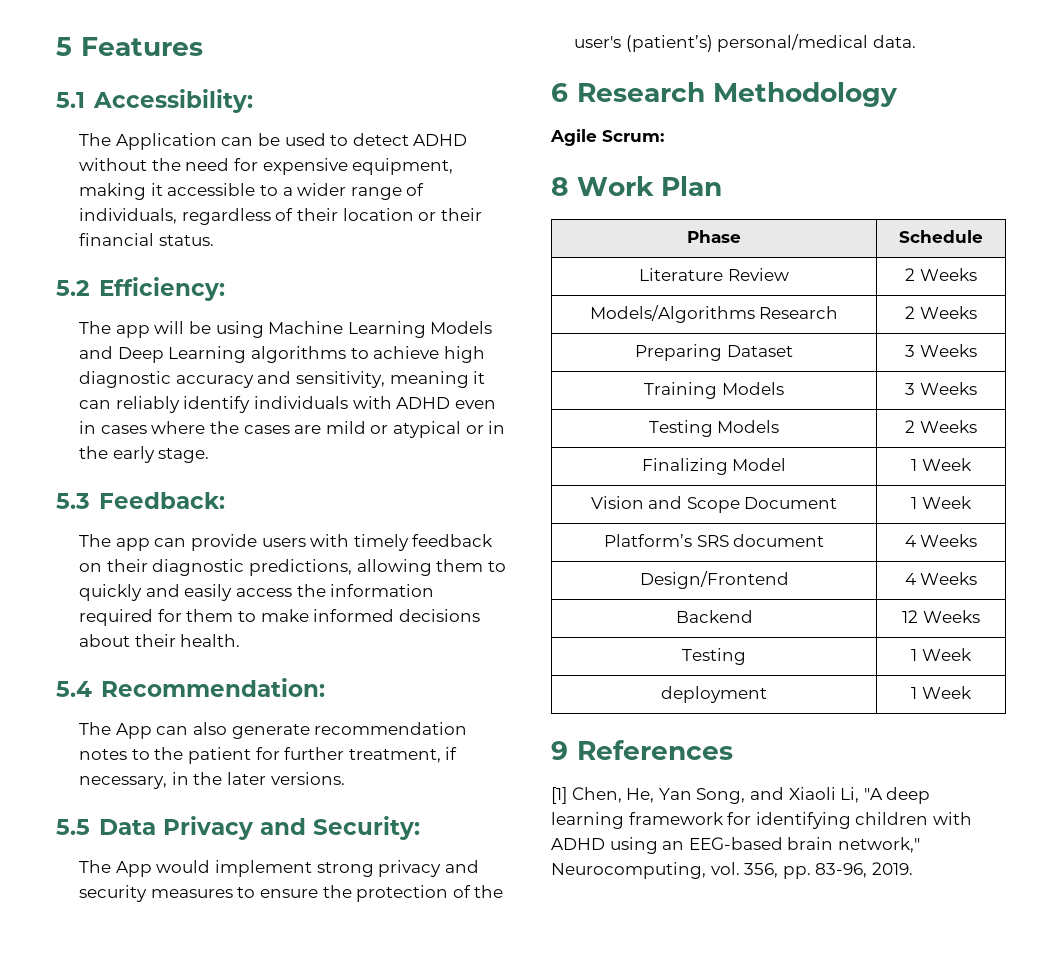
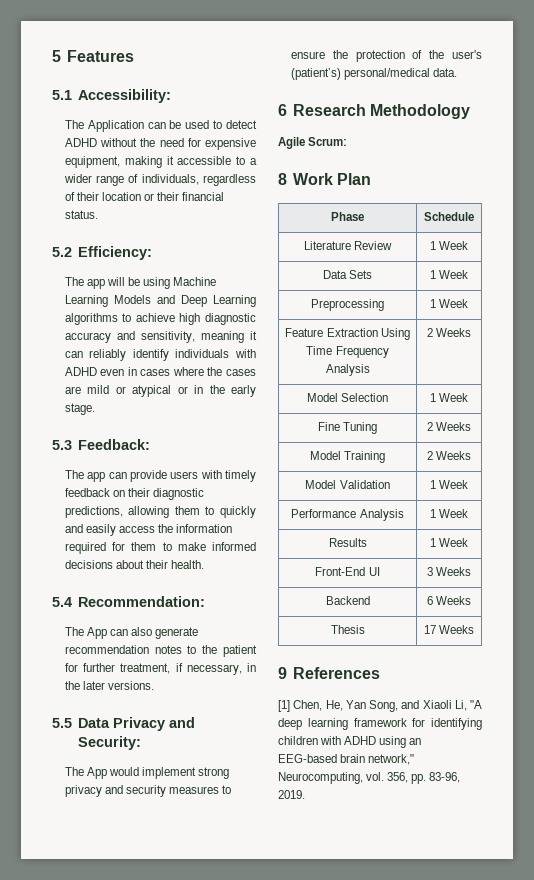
- Literature Review | 2 Weeks
- Models/Algorithms Research | 2 Weeks
- Preparing Dataset | 3 Weeks
- Training Models | 3 Weeks
- Testing Models | 2 Weeks
- Finalizing Model | 1 Week
- Vision and Scope Document | 1 Week
- Platform’s SRS document | 4 Weeks
- Design/Frontend | 4 Weeks
- Backend | 12 Weeks
- Testing | 1 Week
- deployment | 1 Week
+ Literature Review | 1 Week
+ Data Sets | 1 Week
+ Preprocessing | 1 Week
+ Feature Extraction Using Time Frequency Analysis | 2 Weeks
+ Model Selection | 1 Week
+ Fine Tuning | 2 Weeks
+ Model Training | 2 Weeks
+ Model Validation | 1 Week
+ Performance Analysis | 1 Week
+ Results | 1 Week
+ Front-End UI | 3 Weeks
+ Backend | 6 Weeks
+ Thesis | 17 Weeks

